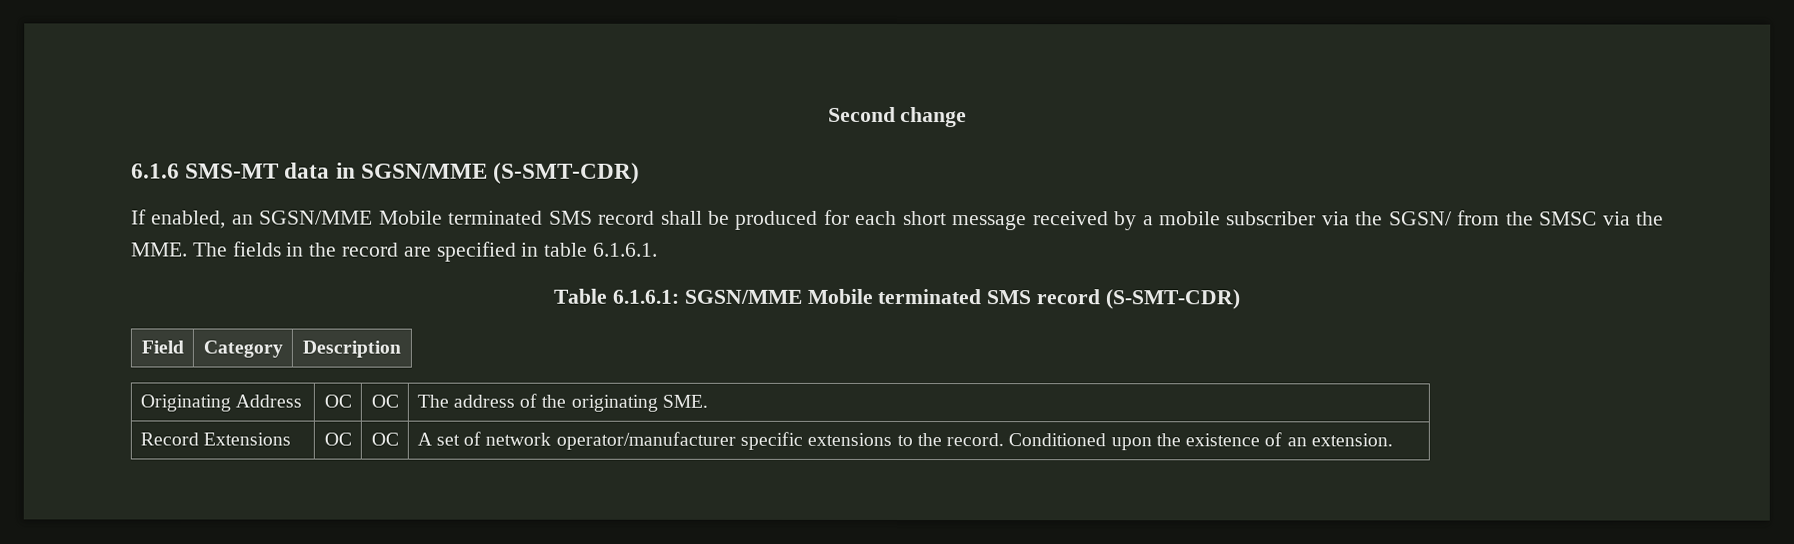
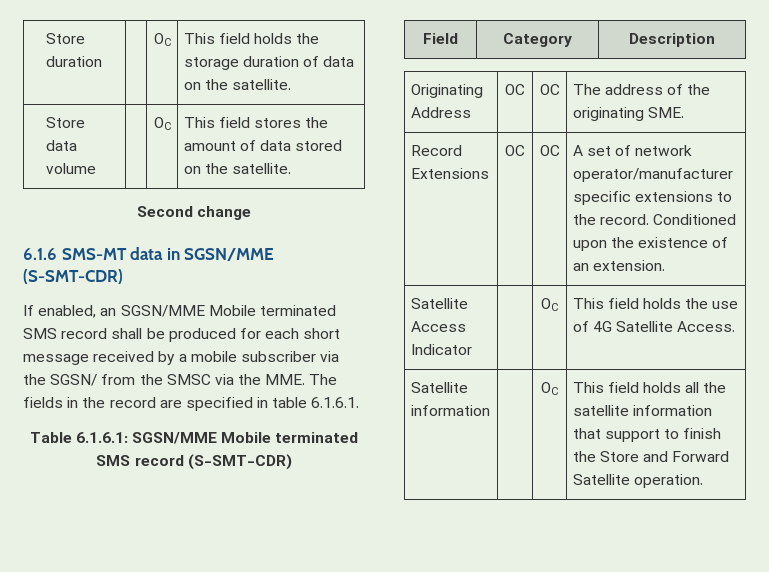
+ Store duration | | OC | This field holds the storage duration of data on the satellite.
+ Store data volume | | OC | This field stores the amount of data stored on the satellite.
+ Satellite Access Indicator | | OC | This field holds the use of 4G Satellite Access.
+ Satellite information | | OC | This field holds all the satellite information that support to finish the Store and Forward Satellite operation.

